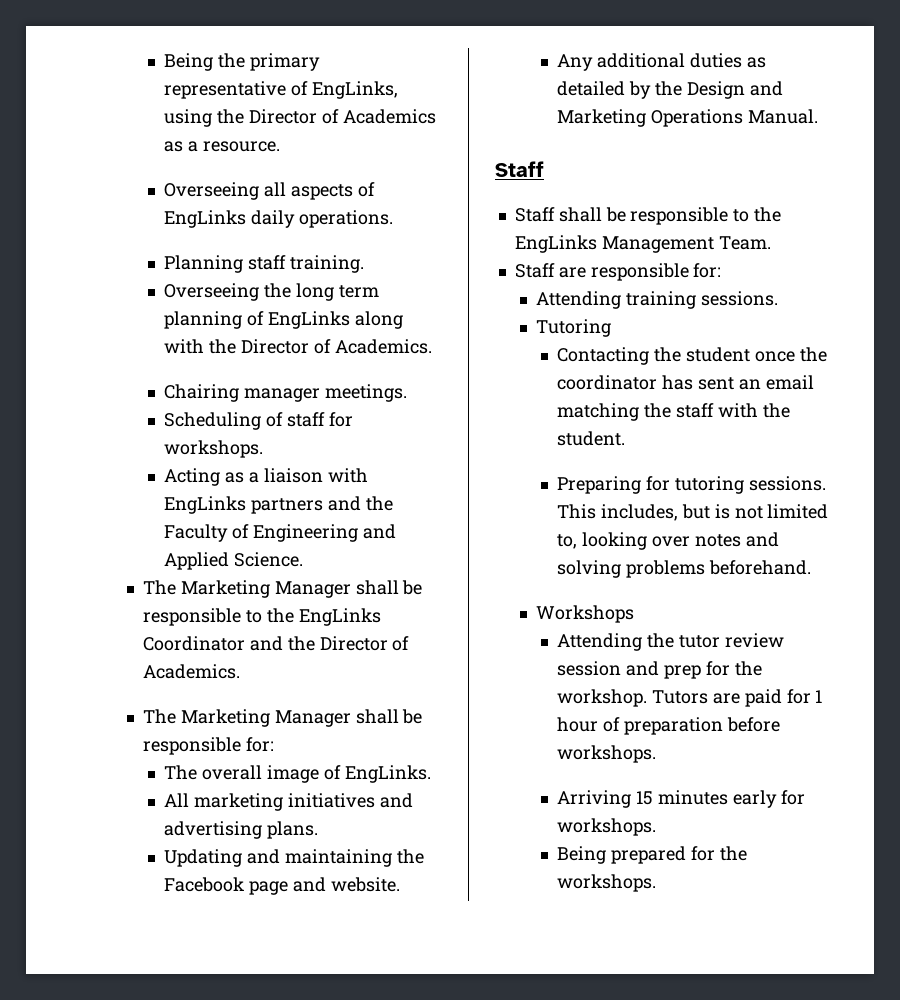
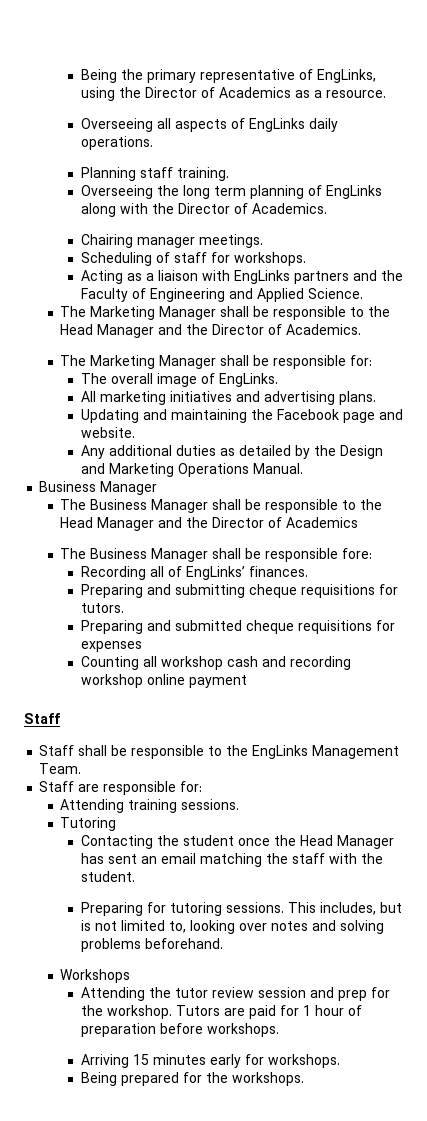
- The Marketing Manager shall be responsible to the EngLinks Coordinator and the Director of Academics.
+ The Marketing Manager shall be responsible to the Head Manager and the Director of Academics.
  Any additional duties as detailed by the Design and Marketing Operations Manual.
+ Business Manager
+ The Business Manager shall be responsible to the Head Manager and the Director of Academics
+ The Business Manager shall be responsible fore:
+ Recording all of EngLinks’ finances.
+ Preparing and submitting cheque requisitions for tutors.
+ Preparing and submitted cheque requisitions for expenses
+ Counting all workshop cash and recording workshop online payment
- Contacting the student once the coordinator has sent an email matching the staff with the student.
+ Contacting the student once the Head Manager has sent an email matching the staff with the student.

